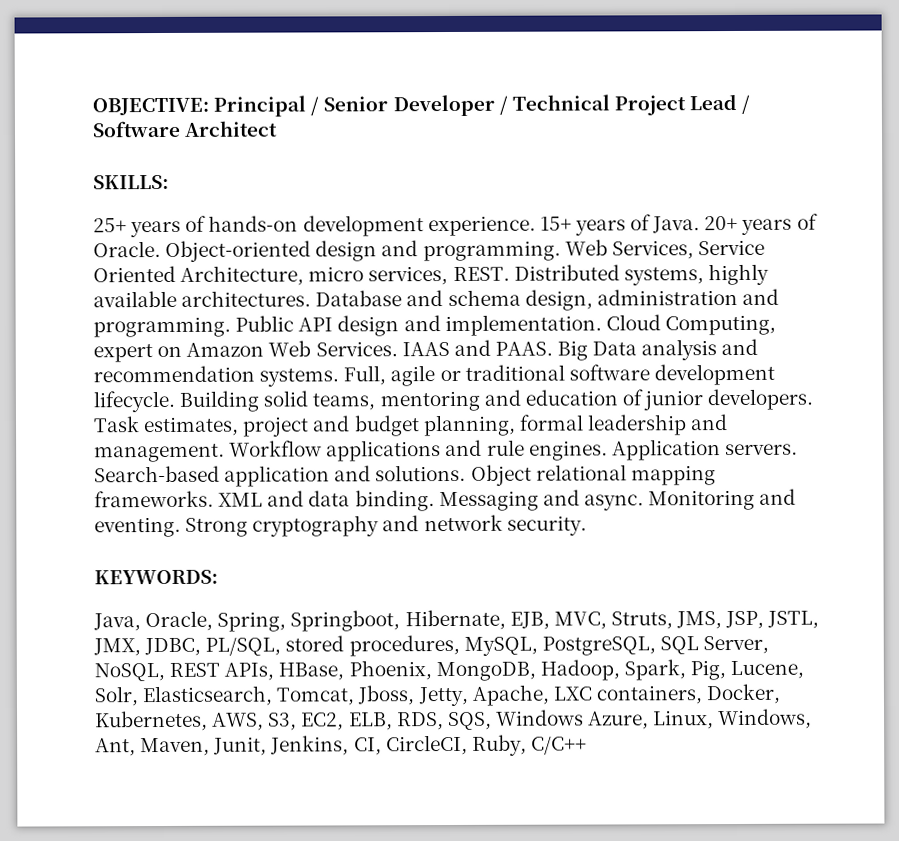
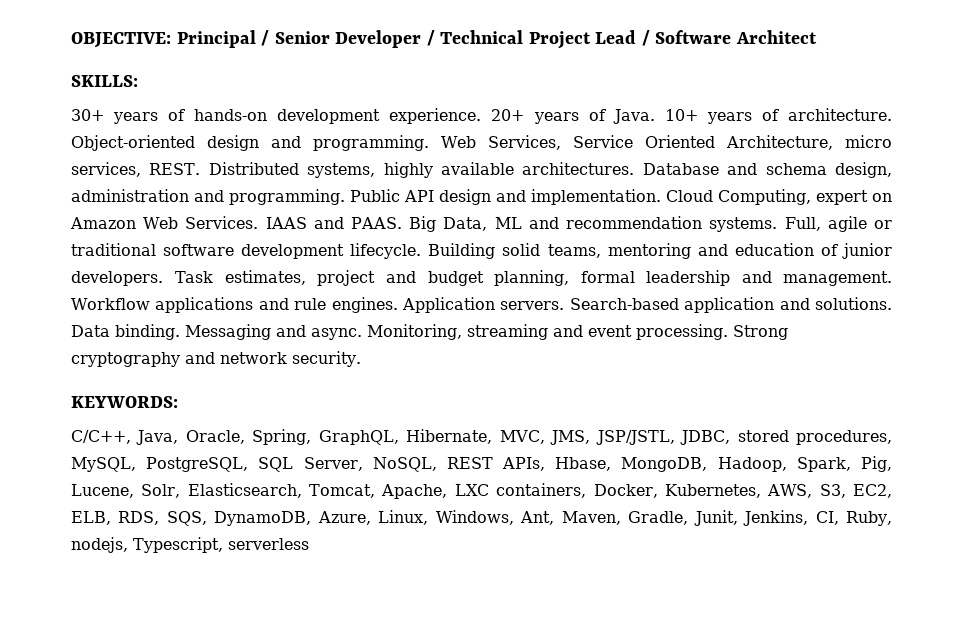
- 25+ years of hands-on development experience.
+ 30+ years of hands-on development experience.
- 15+ years of Java.
+ 20+ years of Java.
- 20+ years of Oracle.
+ 10+ years of architecture.
- Big Data analysis and recommendation systems.
+ Big Data, ML and recommendation systems.
- Object relational mapping frameworks. XML and data binding. Messaging and async. Monitoring and eventing.
+ Data binding. Messaging and async. Monitoring, streaming and event processing.
- Java, Oracle, Spring, Springboot, Hibernate, EJB, MVC, Struts, JMS, JSP, JSTL, JMX, JDBC, PL/SQL, stored procedures, MySQL, PostgreSQL, SQL Server, NoSQL, REST APIs, HBase, Phoenix, MongoDB, Hadoop, Spark, Pig, Lucene, Solr, Elasticsearch, Tomcat, Jboss, Jetty, Apache, LXC containers, Docker, Kubernetes, AWS, S3, EC2, ELB, RDS, SQS, Windows Azure, Linux, Windows, Ant, Maven, Junit, Jenkins, CI, CircleCI, Ruby, C/C++
+ C/C++, Java, Oracle, Spring, GraphQL, Hibernate, MVC, JMS, JSP/JSTL, JDBC, stored procedures, MySQL, PostgreSQL, SQL Server, NoSQL, REST APIs, Hbase, MongoDB, Hadoop, Spark, Pig, Lucene, Solr, Elasticsearch, Tomcat, Apache, LXC containers, Docker, Kubernetes, AWS, S3, EC2, ELB, RDS, SQS, DynamoDB, Azure, Linux, Windows, Ant, Maven, Gradle, Junit, Jenkins, CI, Ruby, nodejs, Typescript, serverless

